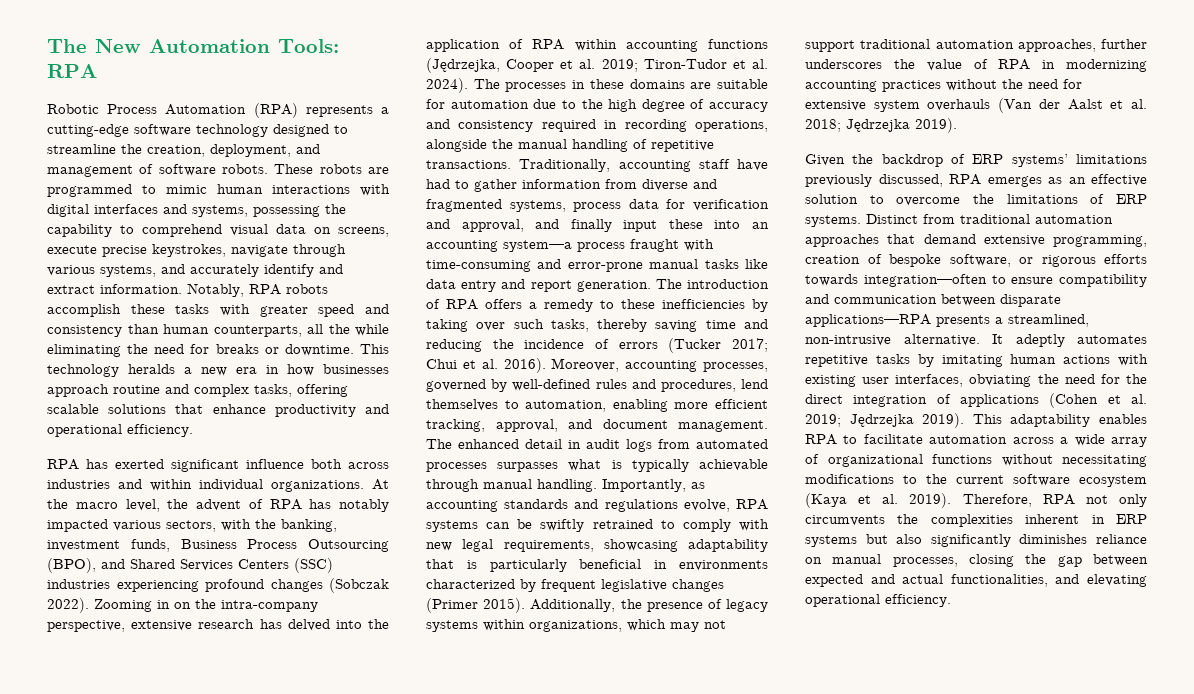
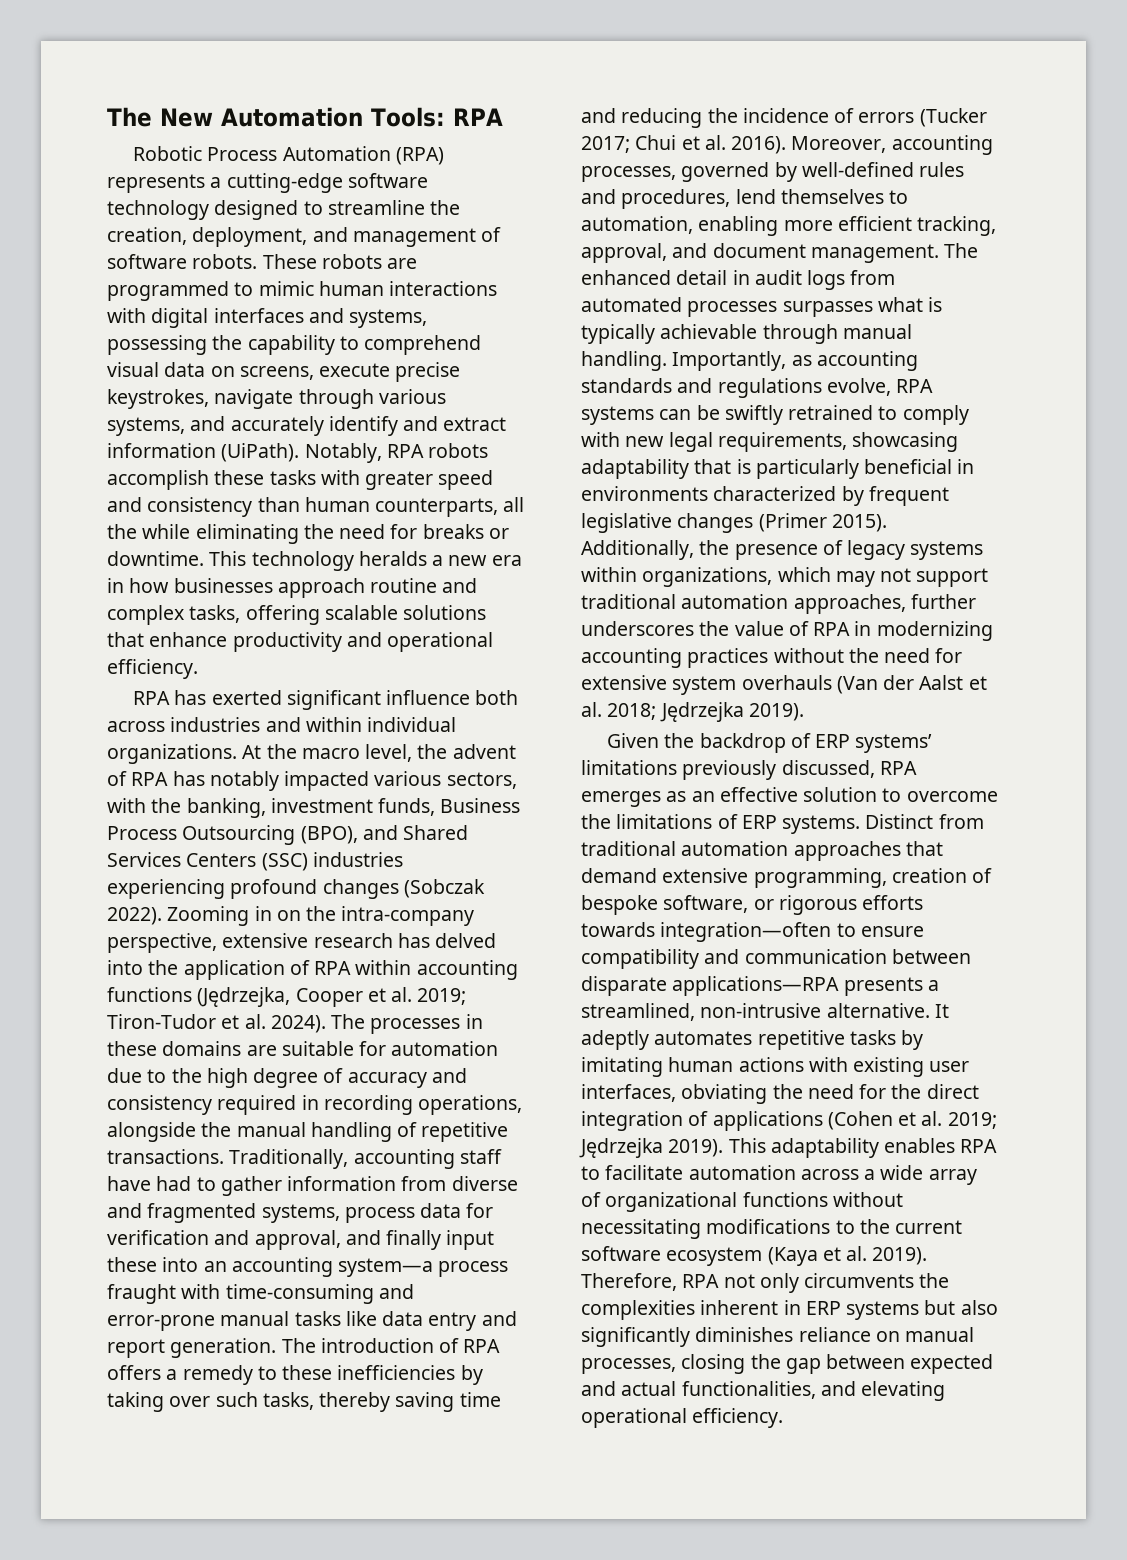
- These robots are programmed to mimic human interactions with digital interfaces and systems, possessing the capability to comprehend visual data on screens, execute precise keystrokes, navigate through various systems, and accurately identify and extract information.
+ These robots are programmed to mimic human interactions with digital interfaces and systems, possessing the capability to comprehend visual data on screens, execute precise keystrokes, navigate through various systems, and accurately identify and extract information (UiPath).

